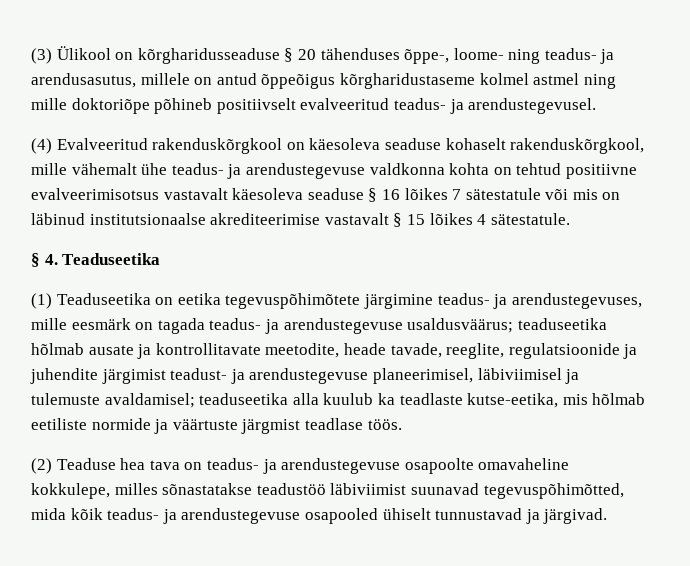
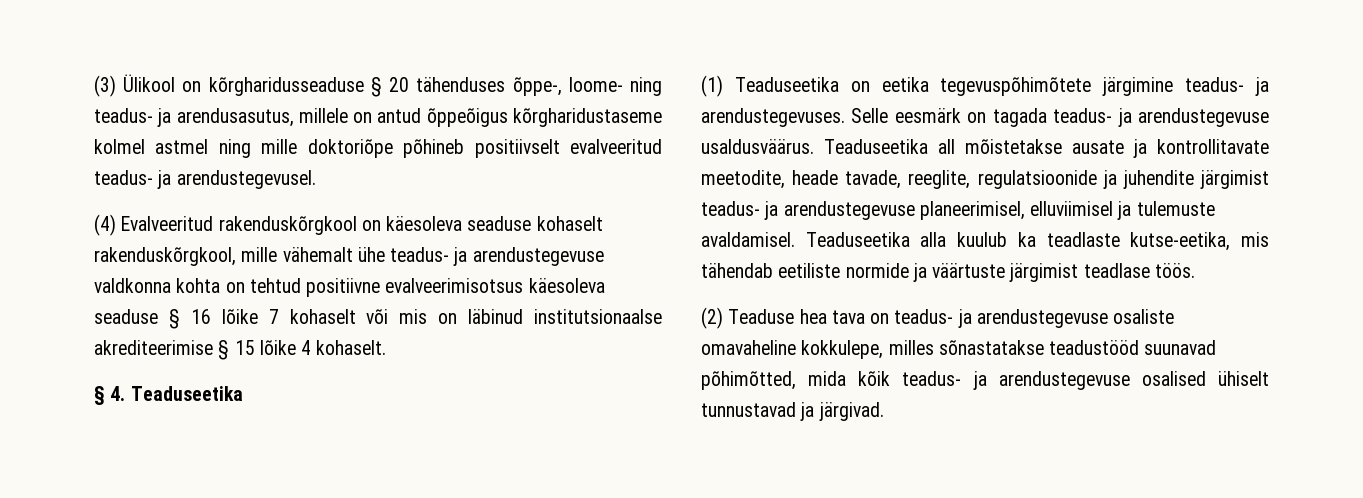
- (4) Evalveeritud rakenduskõrgkool on käesoleva seaduse kohaselt rakenduskõrgkool, mille vähemalt ühe teadus- ja arendustegevuse valdkonna kohta on tehtud positiivne evalveerimisotsus vastavalt käesoleva seaduse § 16 lõikes 7 sätestatule või mis on läbinud institutsionaalse akrediteerimise vastavalt § 15 lõikes 4 sätestatule.
+ (4) Evalveeritud rakenduskõrgkool on käesoleva seaduse kohaselt rakenduskõrgkool, mille vähemalt ühe teadus- ja arendustegevuse valdkonna kohta on tehtud positiivne evalveerimisotsus käesoleva seaduse § 16 lõike 7 kohaselt või mis on läbinud institutsionaalse akrediteerimise § 15 lõike 4 kohaselt.
- (1) Teaduseetika on eetika tegevuspõhimõtete järgimine teadus- ja arendustegevuses, mille eesmärk on tagada teadus- ja arendustegevuse usaldusväärus; teaduseetika hõlmab ausate ja kontrollitavate meetodite, heade tavade, reeglite, regulatsioonide ja juhendite järgimist teadust- ja arendustegevuse planeerimisel, läbiviimisel ja tulemuste avaldamisel; teaduseetika alla kuulub ka teadlaste kutse-eetika, mis hõlmab eetiliste normide ja väärtuste järgmist teadlase töös.
+ (1) Teaduseetika on eetika tegevuspõhimõtete järgimine teadus- ja arendustegevuses. Selle eesmärk on tagada teadus- ja arendustegevuse usaldusväärus. Teaduseetika all mõistetakse ausate ja kontrollitavate meetodite, heade tavade, reeglite, regulatsioonide ja juhendite järgimist teadus- ja arendustegevuse planeerimisel, elluviimisel ja tulemuste avaldamisel. Teaduseetika alla kuulub ka teadlaste kutse-eetika, mis tähendab eetiliste normide ja väärtuste järgimist teadlase töös.
- (2) Teaduse hea tava on teadus- ja arendustegevuse osapoolte omavaheline kokkulepe, milles sõnastatakse teadustöö läbiviimist suunavad tegevuspõhimõtted, mida kõik teadus- ja arendustegevuse osapooled ühiselt tunnustavad ja järgivad.
+ (2) Teaduse hea tava on teadus- ja arendustegevuse osaliste omavaheline kokkulepe, milles sõnastatakse teadustööd suunavad põhimõtted, mida kõik teadus- ja arendustegevuse osalised ühiselt tunnustavad ja järgivad.

